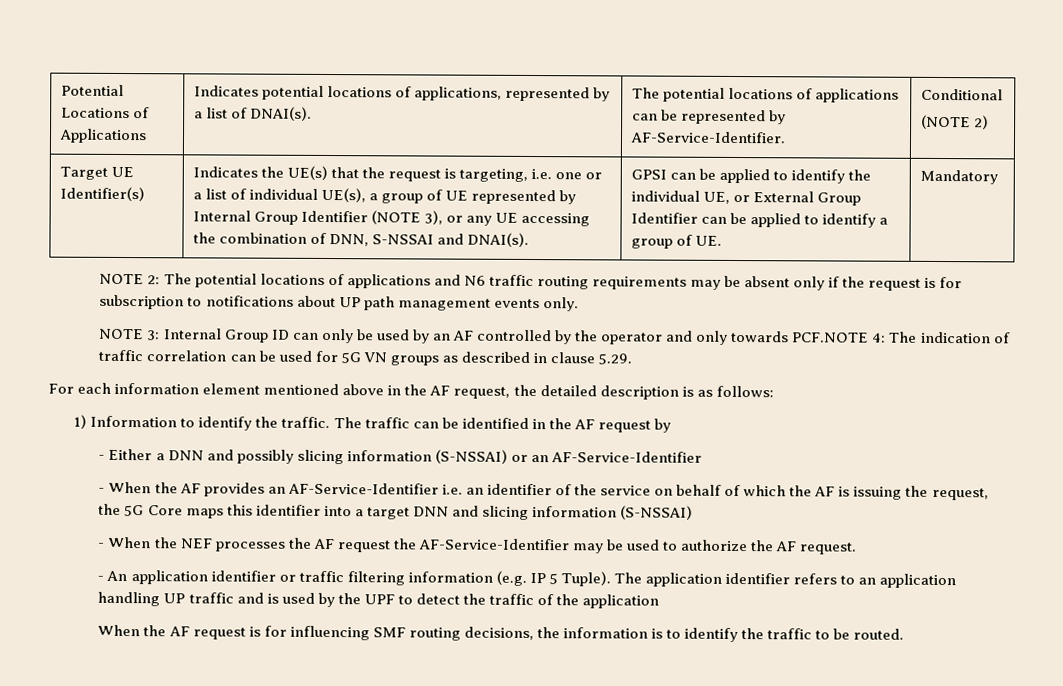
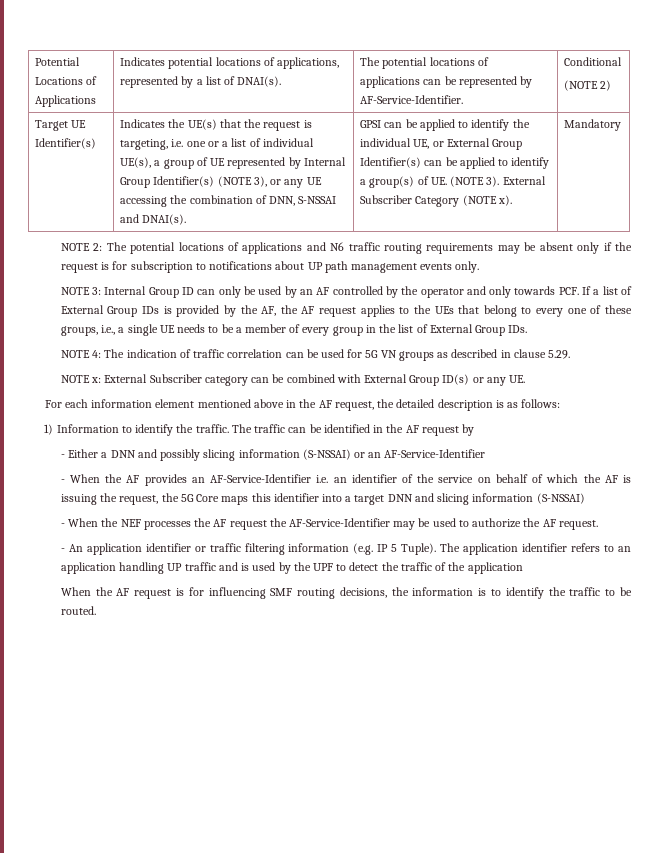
- Indicates the UE(s) that the request is targeting, i.e. one or a list of individual UE(s), a group of UE represented by Internal Group Identifier (NOTE 3), or any UE accessing the combination of DNN, S-NSSAI and DNAI(s).
+ Indicates the UE(s) that the request is targeting, i.e. one or a list of individual UE(s), a group of UE represented by Internal Group Identifier(s) (NOTE 3), or any UE accessing the combination of DNN, S-NSSAI and DNAI(s).
- GPSI can be applied to identify the individual UE, or External Group Identifier can be applied to identify a group of UE.
+ GPSI can be applied to identify the individual UE, or External Group Identifier(s) can be applied to identify a group(s) of UE. (NOTE 3). External Subscriber Category (NOTE x).
- NOTE 3: Internal Group ID can only be used by an AF controlled by the operator and only towards PCF.NOTE 4: The indication of traffic correlation can be used for 5G VN groups as described in clause 5.29.
+ NOTE 3: Internal Group ID can only be used by an AF controlled by the operator and only towards PCF. If a list of External Group IDs is provided by the AF, the AF request applies to the UEs that belong to every one of these groups, i.e., a single UE needs to be a member of every group in the list of External Group IDs.
+ NOTE 4: The indication of traffic correlation can be used for 5G VN groups as described in clause 5.29.
+ NOTE x: External Subscriber category can be combined with External Group ID(s) or any UE.

